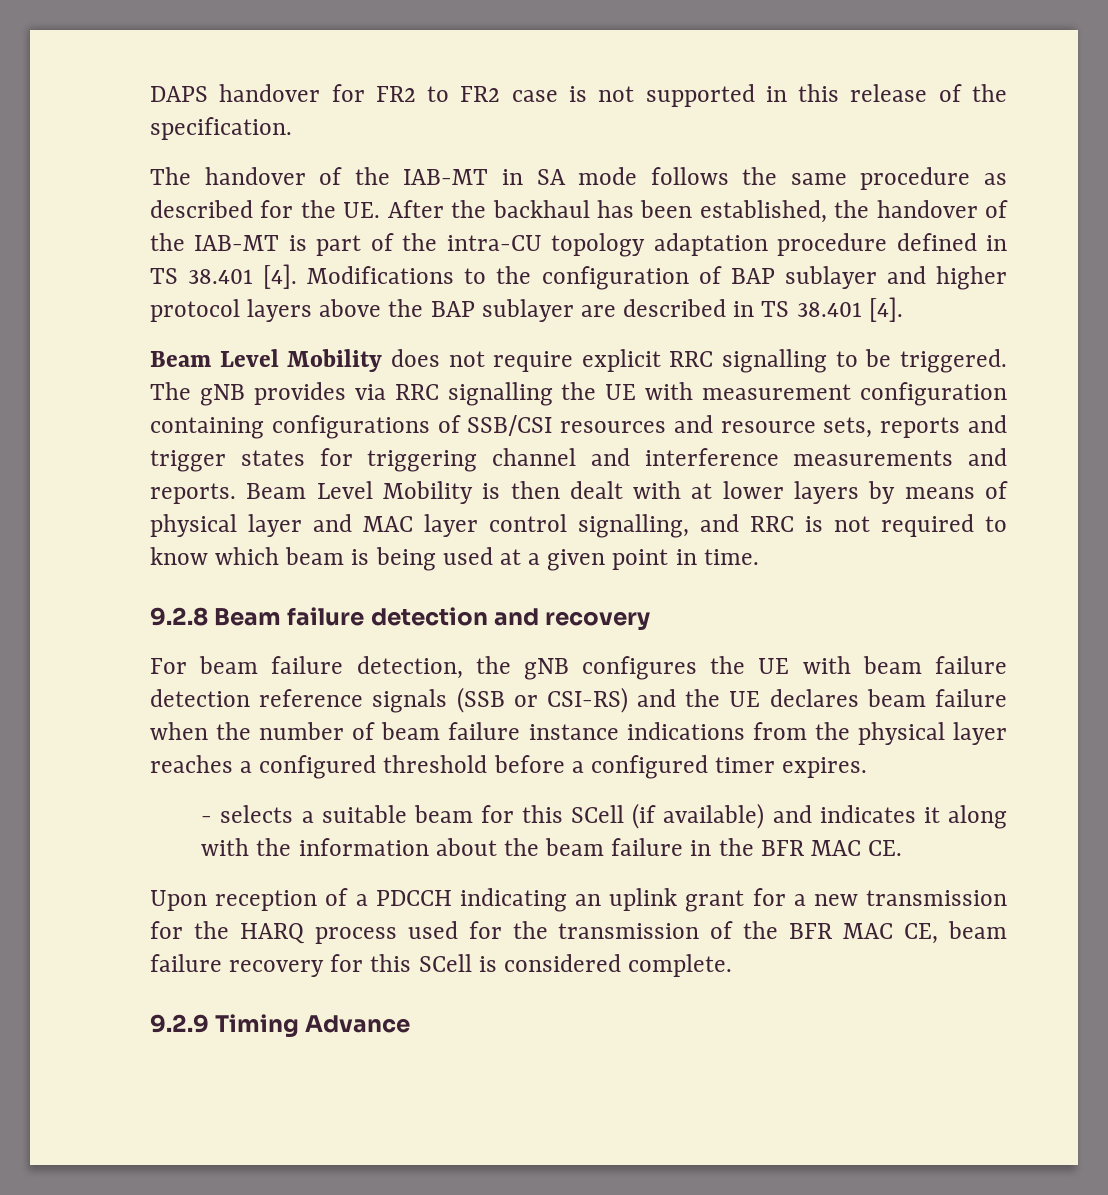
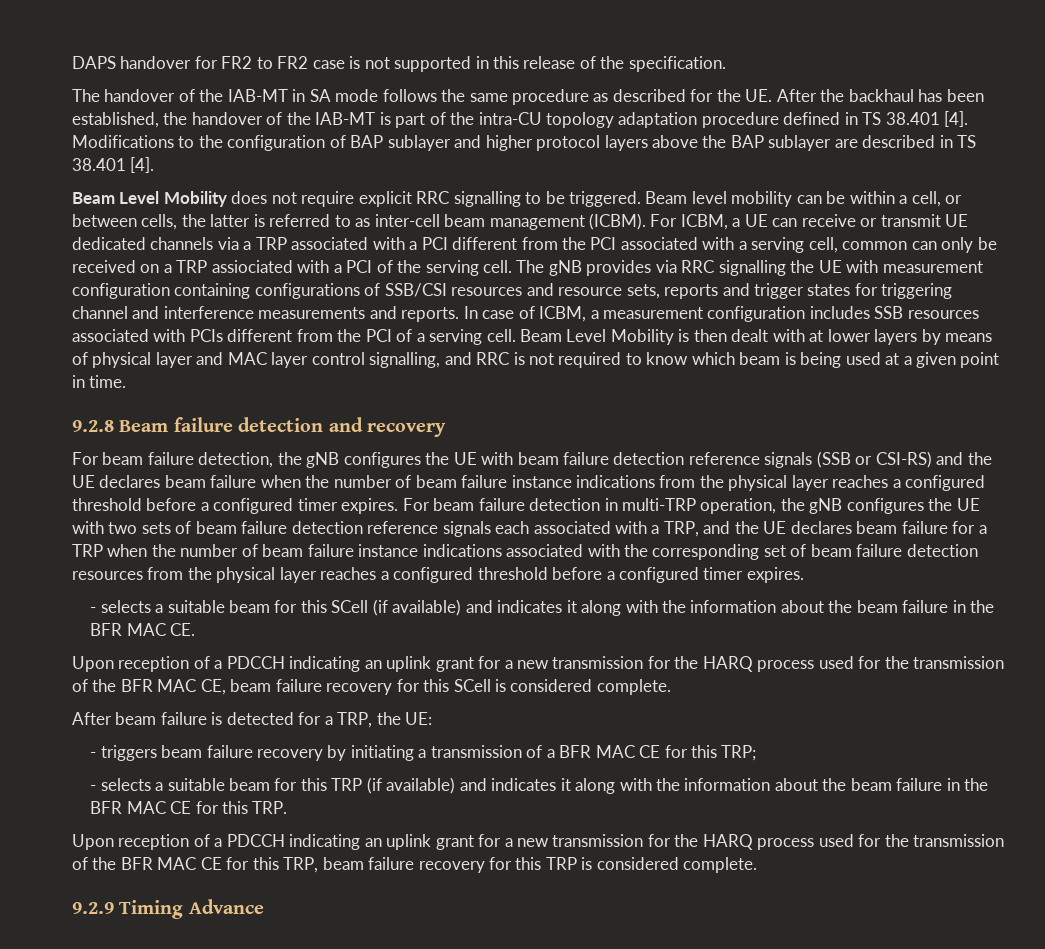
+ Beam level mobility can be within a cell, or between cells, the latter is referred to as inter-cell beam management (ICBM). For ICBM, a UE can receive or transmit UE dedicated channels via a TRP associated with a PCI different from the PCI associated with a serving cell, common can only be received on a TRP assiociated with a PCI of the serving cell.
+ In case of ICBM, a measurement configuration includes SSB resources associated with PCIs different from the PCI of a serving cell.
+ For beam failure detection in multi-TRP operation, the gNB configures the UE with two sets of beam failure detection reference signals each associated with a TRP, and the UE declares beam failure for a TRP when the number of beam failure instance indications associated with the corresponding set of beam failure detection resources from the physical layer reaches a configured threshold before a configured timer expires.
+ After beam failure is detected for a TRP, the UE:
+ - triggers beam failure recovery by initiating a transmission of a BFR MAC CE for this TRP;
+ - selects a suitable beam for this TRP (if available) and indicates it along with the information about the beam failure in the BFR MAC CE for this TRP.
+ Upon reception of a PDCCH indicating an uplink grant for a new transmission for the HARQ process used for the transmission of the BFR MAC CE for this TRP, beam failure recovery for this TRP is considered complete.

